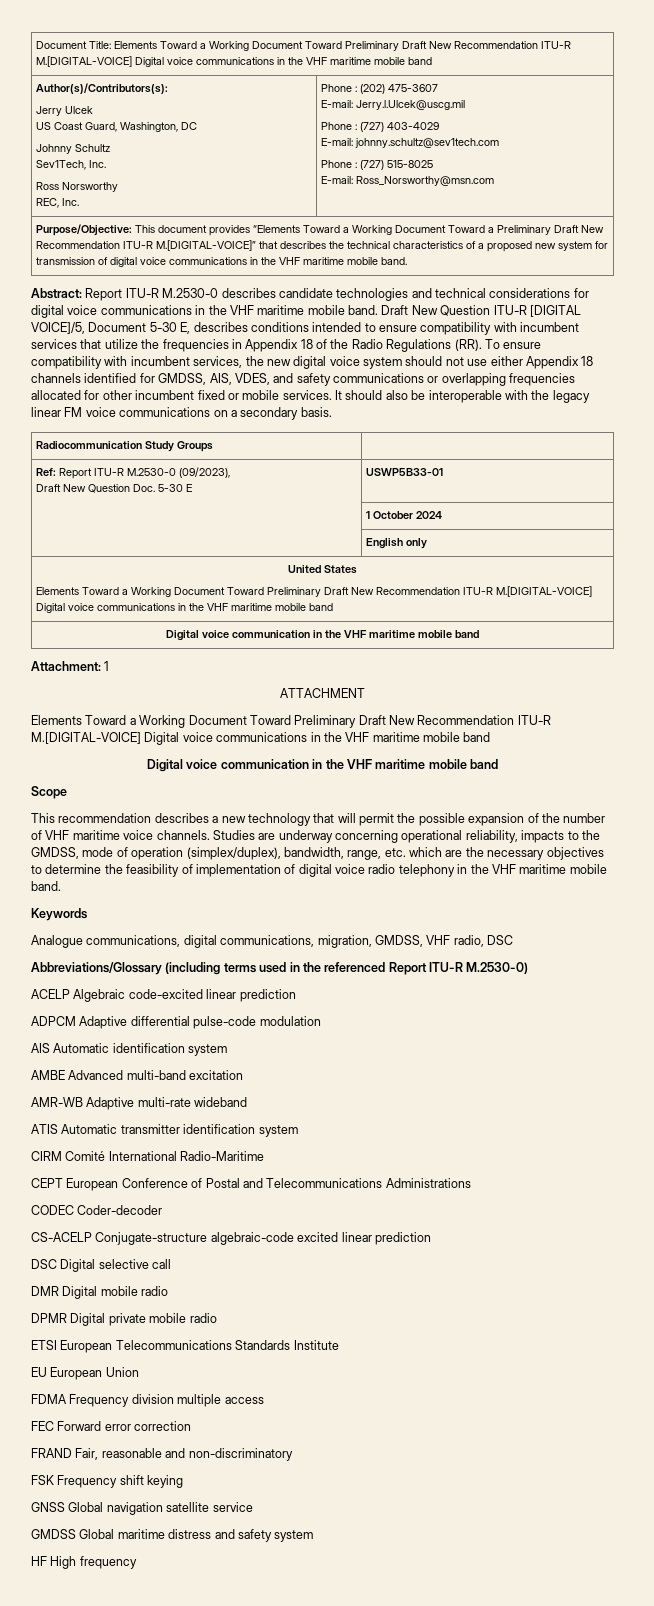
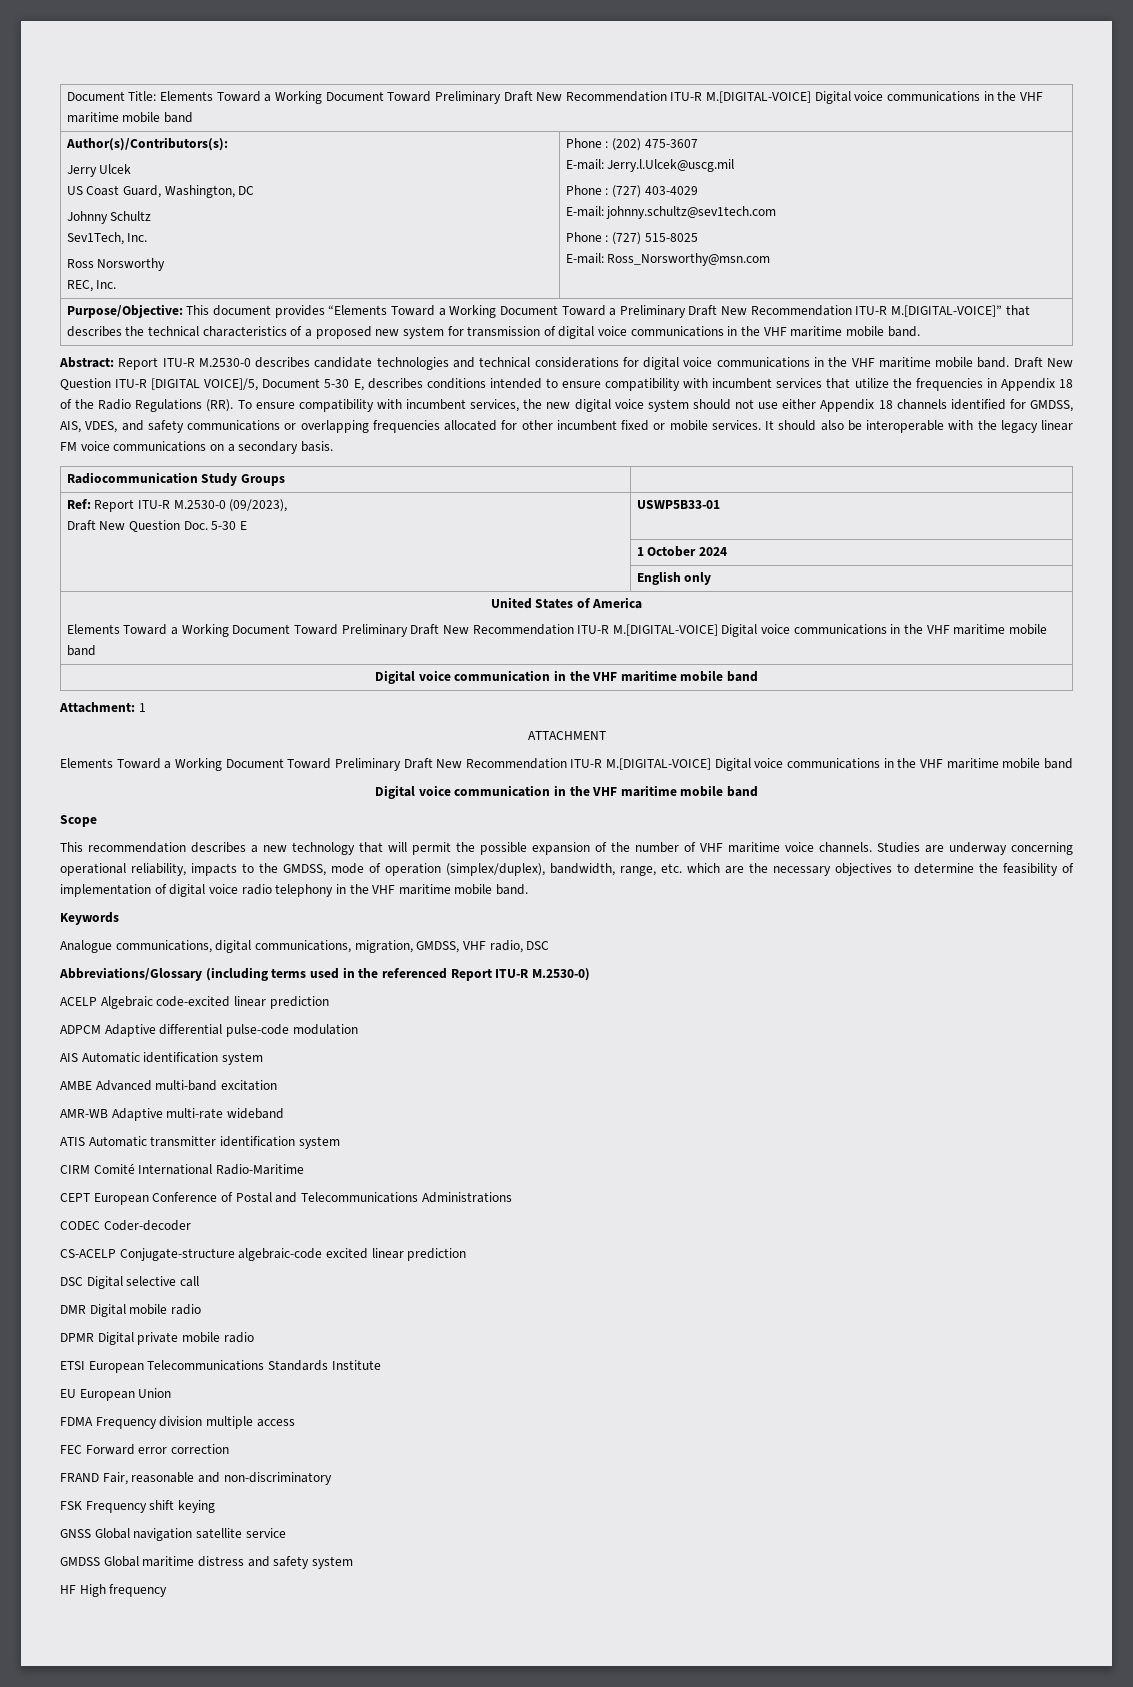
- United States
+ United States of America

